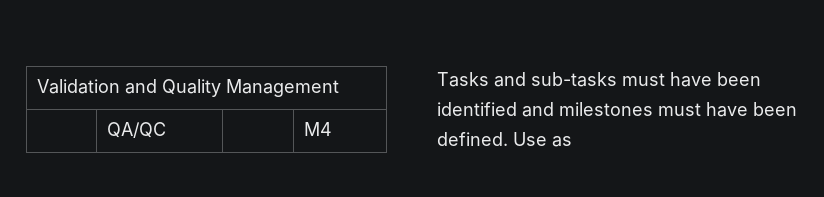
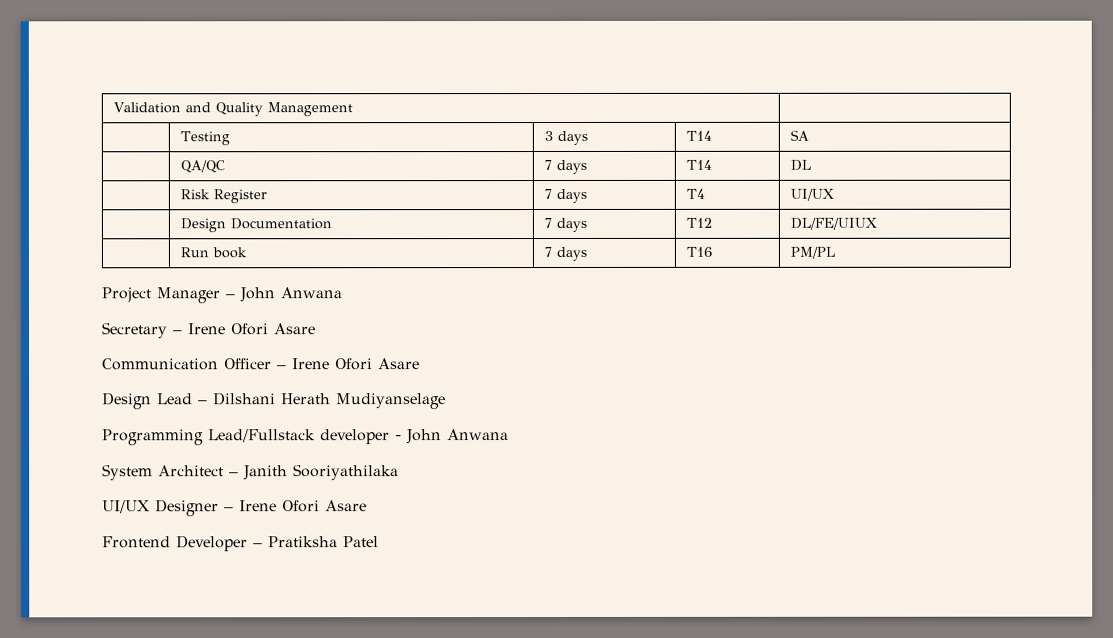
- Validation and Quality Management
- | QA/QC | | M4
- Tasks and sub-tasks must have been identified and milestones must have been defined. Use as
+ Validation and Quality Management |
+ | Testing | 3 days | T14 | SA
+ | QA/QC | 7 days | T14 | DL
+ | Risk Register | 7 days | T4 | UI/UX
+ | Design Documentation | 7 days | T12 | DL/FE/UIUX
+ | Run book | 7 days | T16 | PM/PL
+ Project Manager – John Anwana
+ Secretary – Irene Ofori Asare
+ Communication Officer – Irene Ofori Asare
+ Design Lead – Dilshani Herath Mudiyanselage
+ Programming Lead/Fullstack developer - John Anwana
+ System Architect – Janith Sooriyathilaka
+ UI/UX Designer – Irene Ofori Asare
+ Frontend Developer – Pratiksha Patel

